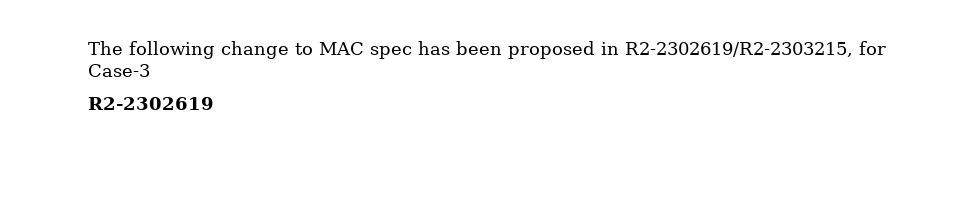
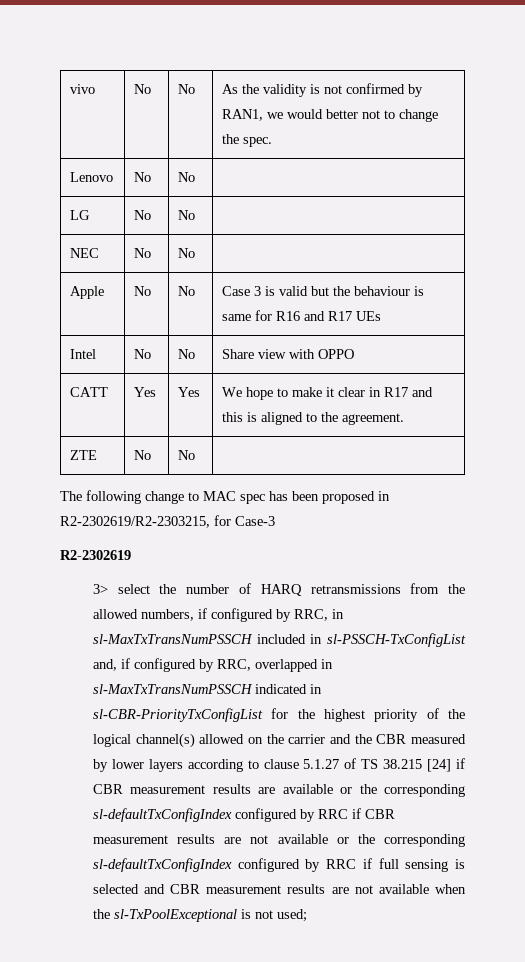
+ vivo | No | No | As the validity is not confirmed by RAN1, we would better not to change the spec.
+ Lenovo | No | No |
+ LG | No | No |
+ NEC | No | No |
+ Apple | No | No | Case 3 is valid but the behaviour is same for R16 and R17 UEs
+ Intel | No | No | Share view with OPPO
+ CATT | Yes | Yes | We hope to make it clear in R17 and this is aligned to the agreement.
+ ZTE | No | No |
+ 3> select the number of HARQ retransmissions from the allowed numbers, if configured by RRC, in sl-MaxTxTransNumPSSCH included in sl-PSSCH-TxConfigList and, if configured by RRC, overlapped in sl-MaxTxTransNumPSSCH indicated in sl-CBR-PriorityTxConfigList for the highest priority of the logical channel(s) allowed on the carrier and the CBR measured by lower layers according to clause 5.1.27 of TS 38.215 [24] if CBR measurement results are available or the corresponding sl-defaultTxConfigIndex configured by RRC if CBR measurement results are not available or the corresponding sl-defaultTxConfigIndex configured by RRC if full sensing is selected and CBR measurement results are not available when the sl-TxPoolExceptional is not used;

